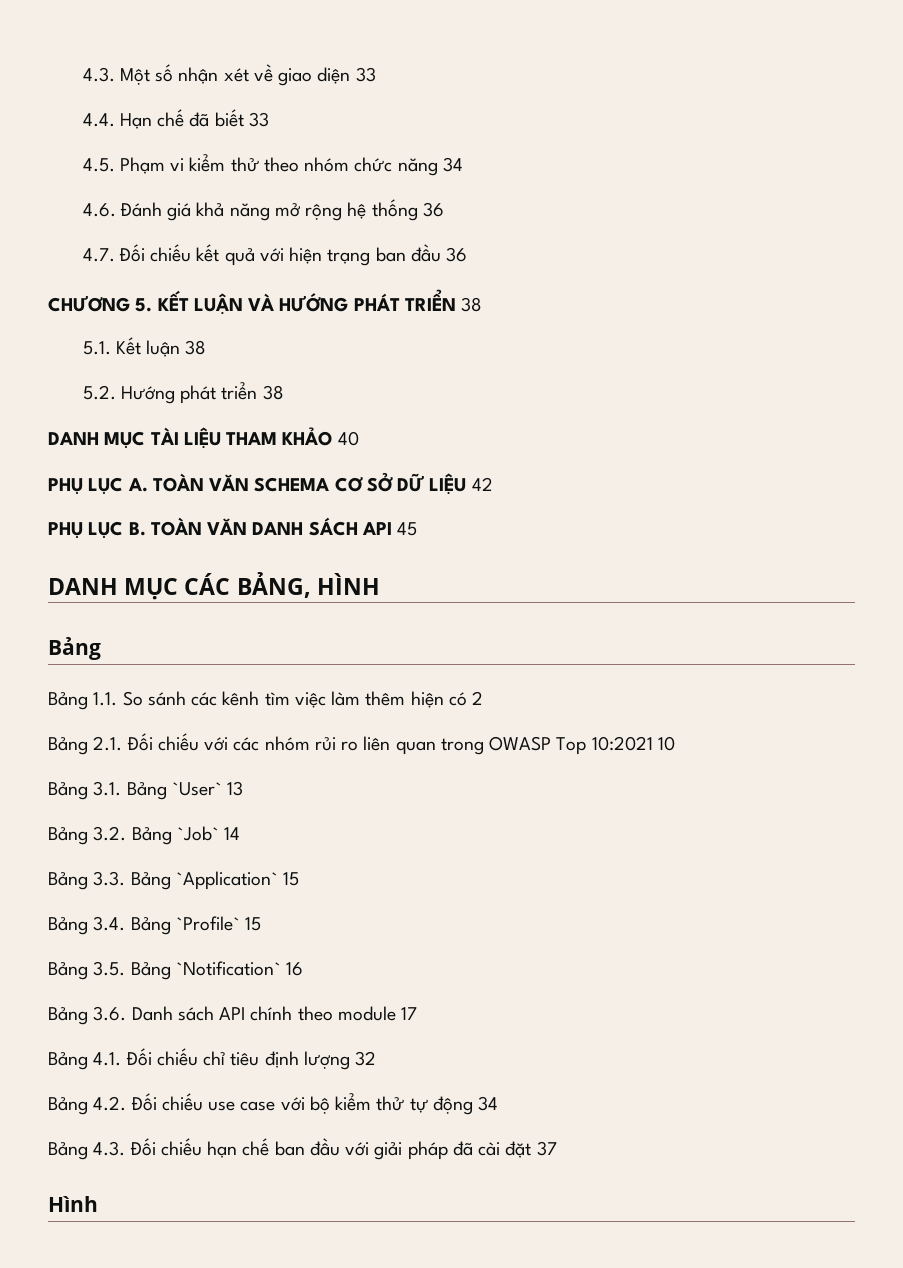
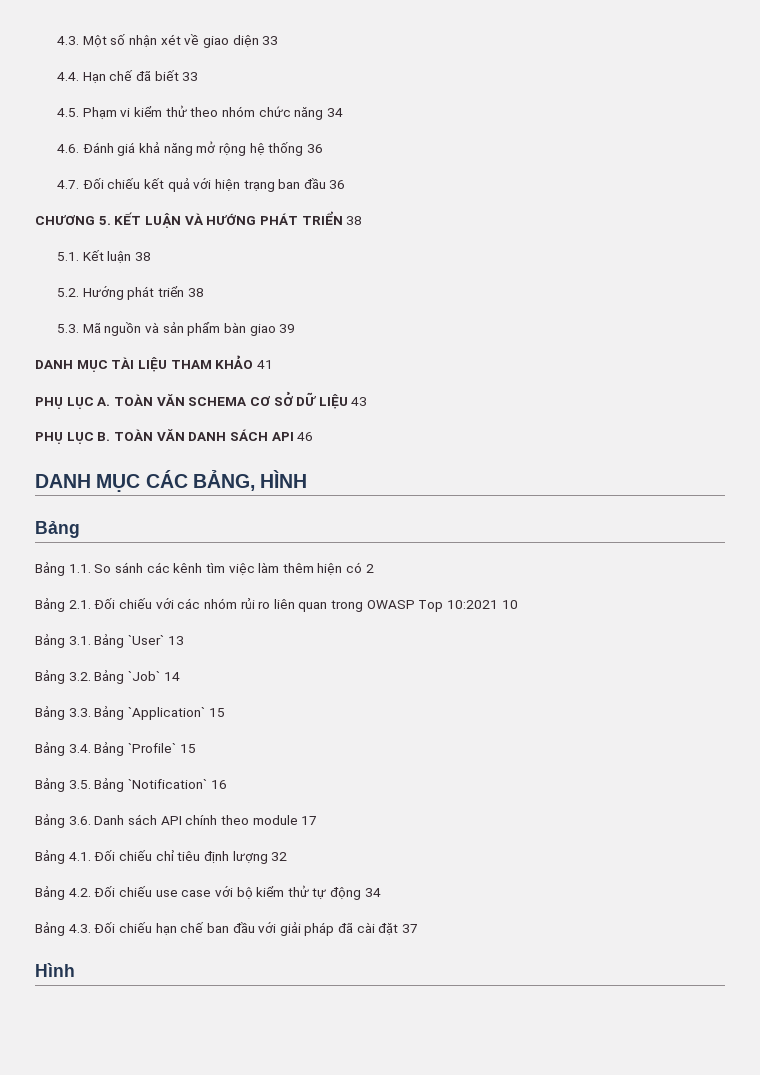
+ 5.3. Mã nguồn và sản phẩm bàn giao 39
- DANH MỤC TÀI LIỆU THAM KHẢO 40
+ DANH MỤC TÀI LIỆU THAM KHẢO 41
- PHỤ LỤC A. TOÀN VĂN SCHEMA CƠ SỞ DỮ LIỆU 42
+ PHỤ LỤC A. TOÀN VĂN SCHEMA CƠ SỞ DỮ LIỆU 43
- PHỤ LỤC B. TOÀN VĂN DANH SÁCH API 45
+ PHỤ LỤC B. TOÀN VĂN DANH SÁCH API 46

